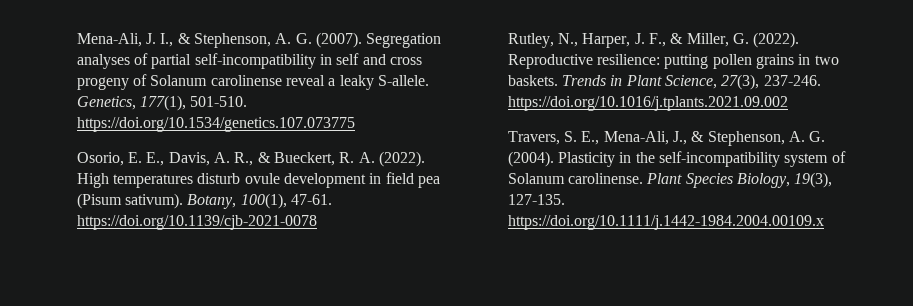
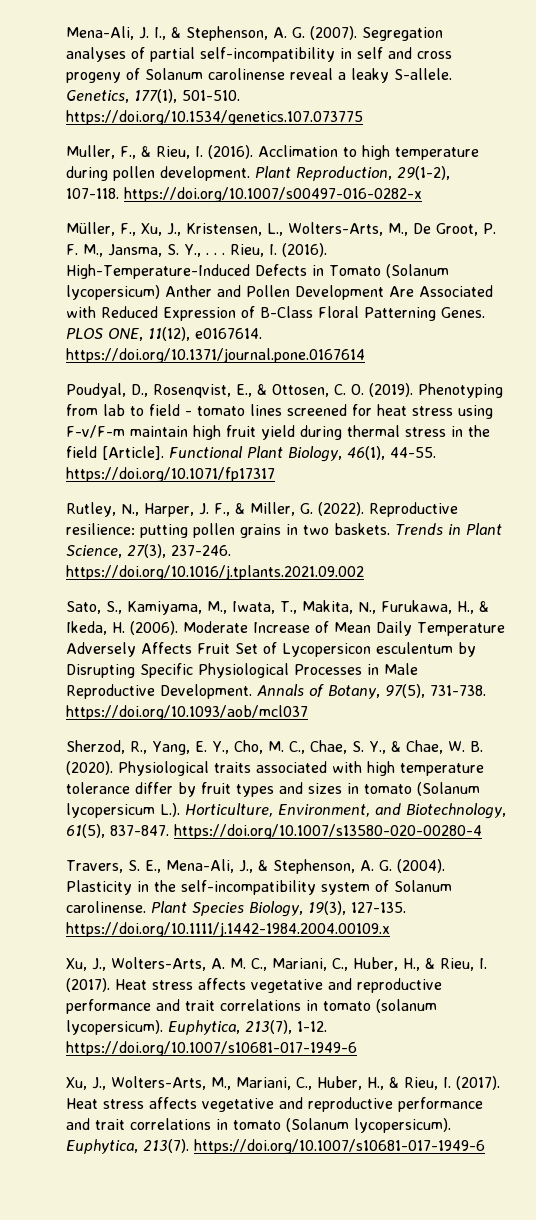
- Osorio, E. E., Davis, A. R., & Bueckert, R. A. (2022). High temperatures disturb ovule development in field pea (Pisum sativum). Botany, 100(1), 47-61. https://doi.org/10.1139/cjb-2021-0078
+ Muller, F., & Rieu, I. (2016). Acclimation to high temperature during pollen development. Plant Reproduction, 29(1-2), 107-118. https://doi.org/10.1007/s00497-016-0282-x
+ Müller, F., Xu, J., Kristensen, L., Wolters-Arts, M., De Groot, P. F. M., Jansma, S. Y., . . . Rieu, I. (2016). High-Temperature-Induced Defects in Tomato (Solanum lycopersicum) Anther and Pollen Development Are Associated with Reduced Expression of B-Class Floral Patterning Genes. PLOS ONE, 11(12), e0167614. https://doi.org/10.1371/journal.pone.0167614
+ Poudyal, D., Rosenqvist, E., & Ottosen, C. O. (2019). Phenotyping from lab to field - tomato lines screened for heat stress using F-v/F-m maintain high fruit yield during thermal stress in the field [Article]. Functional Plant Biology, 46(1), 44-55. https://doi.org/10.1071/fp17317
+ Sato, S., Kamiyama, M., Iwata, T., Makita, N., Furukawa, H., & Ikeda, H. (2006). Moderate Increase of Mean Daily Temperature Adversely Affects Fruit Set of Lycopersicon esculentum by Disrupting Specific Physiological Processes in Male Reproductive Development. Annals of Botany, 97(5), 731-738. https://doi.org/10.1093/aob/mcl037
+ Sherzod, R., Yang, E. Y., Cho, M. C., Chae, S. Y., & Chae, W. B. (2020). Physiological traits associated with high temperature tolerance differ by fruit types and sizes in tomato (Solanum lycopersicum L.). Horticulture, Environment, and Biotechnology, 61(5), 837-847. https://doi.org/10.1007/s13580-020-00280-4
+ Xu, J., Wolters-Arts, A. M. C., Mariani, C., Huber, H., & Rieu, I. (2017). Heat stress affects vegetative and reproductive performance and trait correlations in tomato (solanum lycopersicum). Euphytica, 213(7), 1-12. https://doi.org/10.1007/s10681-017-1949-6
+ Xu, J., Wolters-Arts, M., Mariani, C., Huber, H., & Rieu, I. (2017). Heat stress affects vegetative and reproductive performance and trait correlations in tomato (Solanum lycopersicum). Euphytica, 213(7). https://doi.org/10.1007/s10681-017-1949-6

